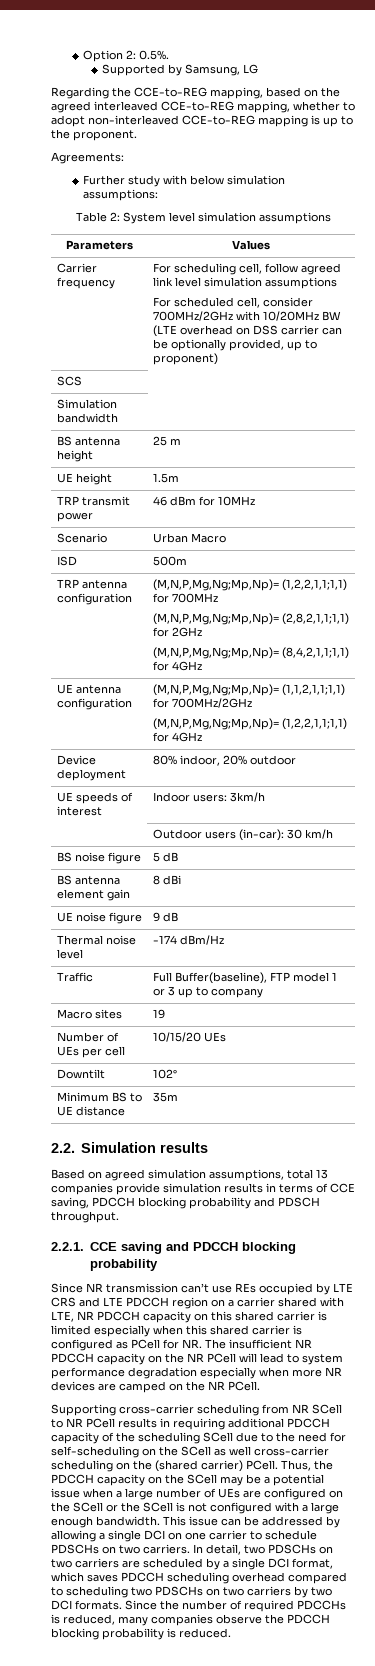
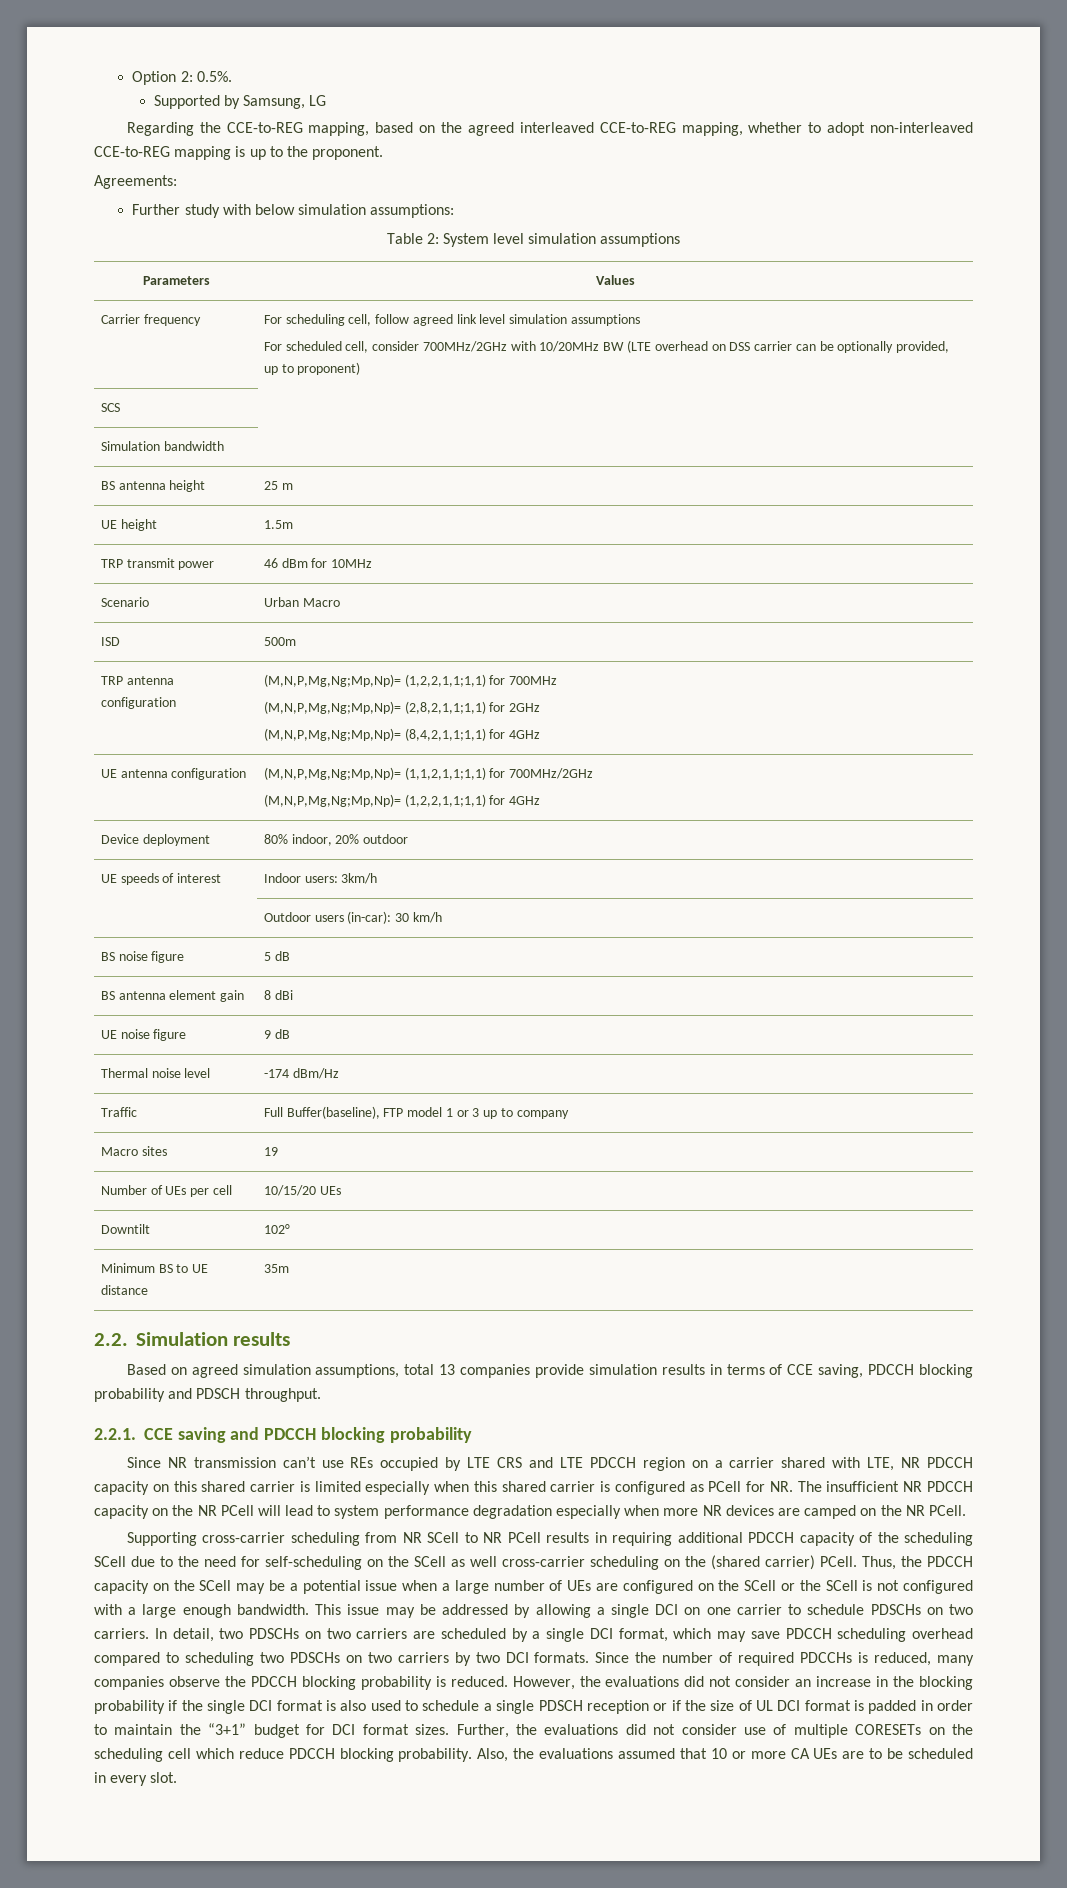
- This issue can be addressed by allowing a single DCI on one carrier to schedule PDSCHs on two carriers.
+ This issue may be addressed by allowing a single DCI on one carrier to schedule PDSCHs on two carriers.
- In detail, two PDSCHs on two carriers are scheduled by a single DCI format, which saves PDCCH scheduling overhead compared to scheduling two PDSCHs on two carriers by two DCI formats.
+ In detail, two PDSCHs on two carriers are scheduled by a single DCI format, which may save PDCCH scheduling overhead compared to scheduling two PDSCHs on two carriers by two DCI formats.
+ However, the evaluations did not consider an increase in the blocking probability if the single DCI format is also used to schedule a single PDSCH reception or if the size of UL DCI format is padded in order to maintain the “3+1” budget for DCI format sizes. Further, the evaluations did not consider use of multiple CORESETs on the scheduling cell which reduce PDCCH blocking probability. Also, the evaluations assumed that 10 or more CA UEs are to be scheduled in every slot.

